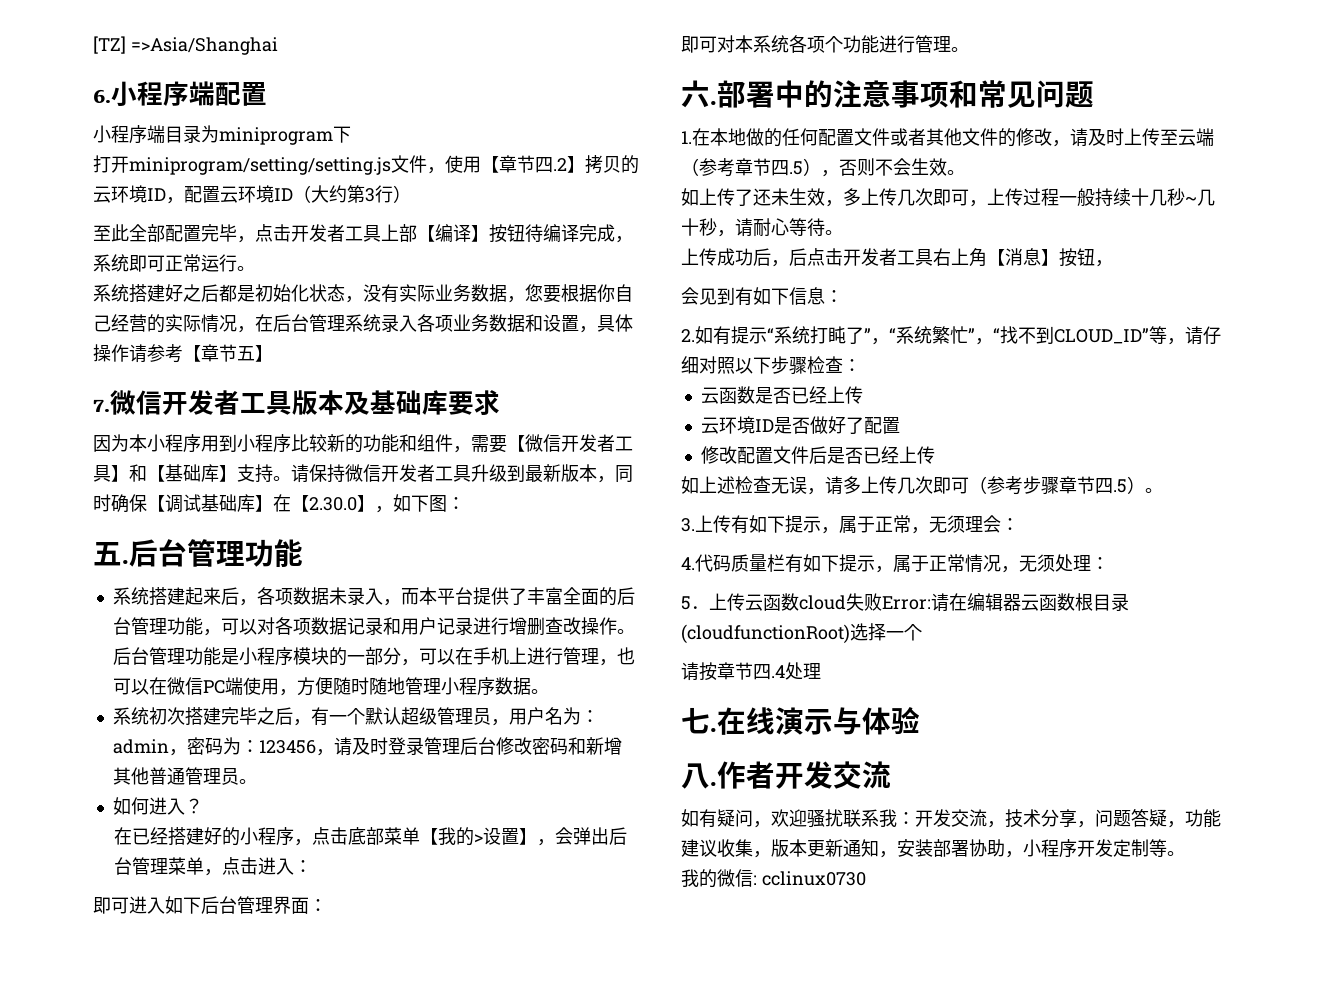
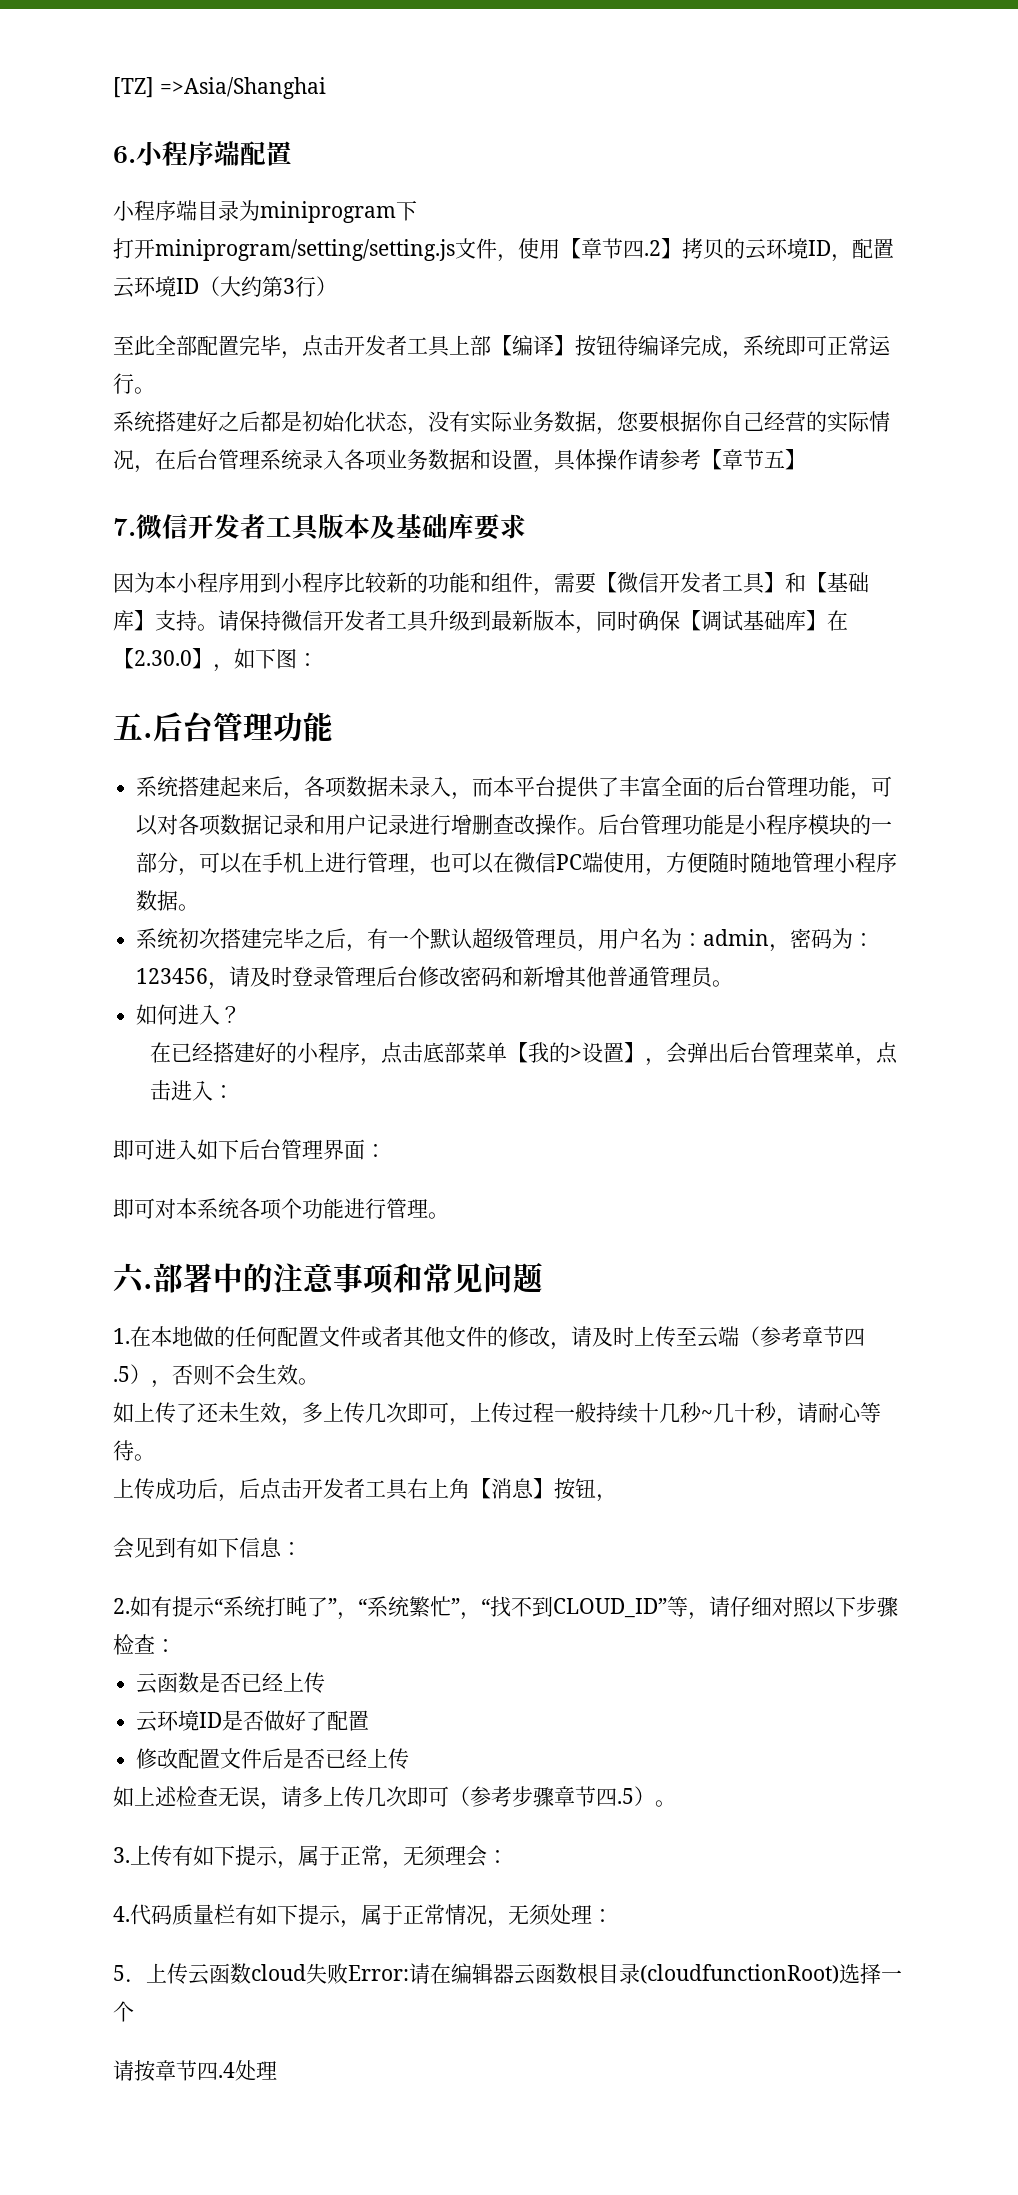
- 七.在线演示与体验
- 八.作者开发交流
- 如有疑问，欢迎骚扰联系我：开发交流，技术分享，问题答疑，功能建议收集，版本更新通知，安装部署协助，小程序开发定制等。
- 我的微信: cclinux0730

